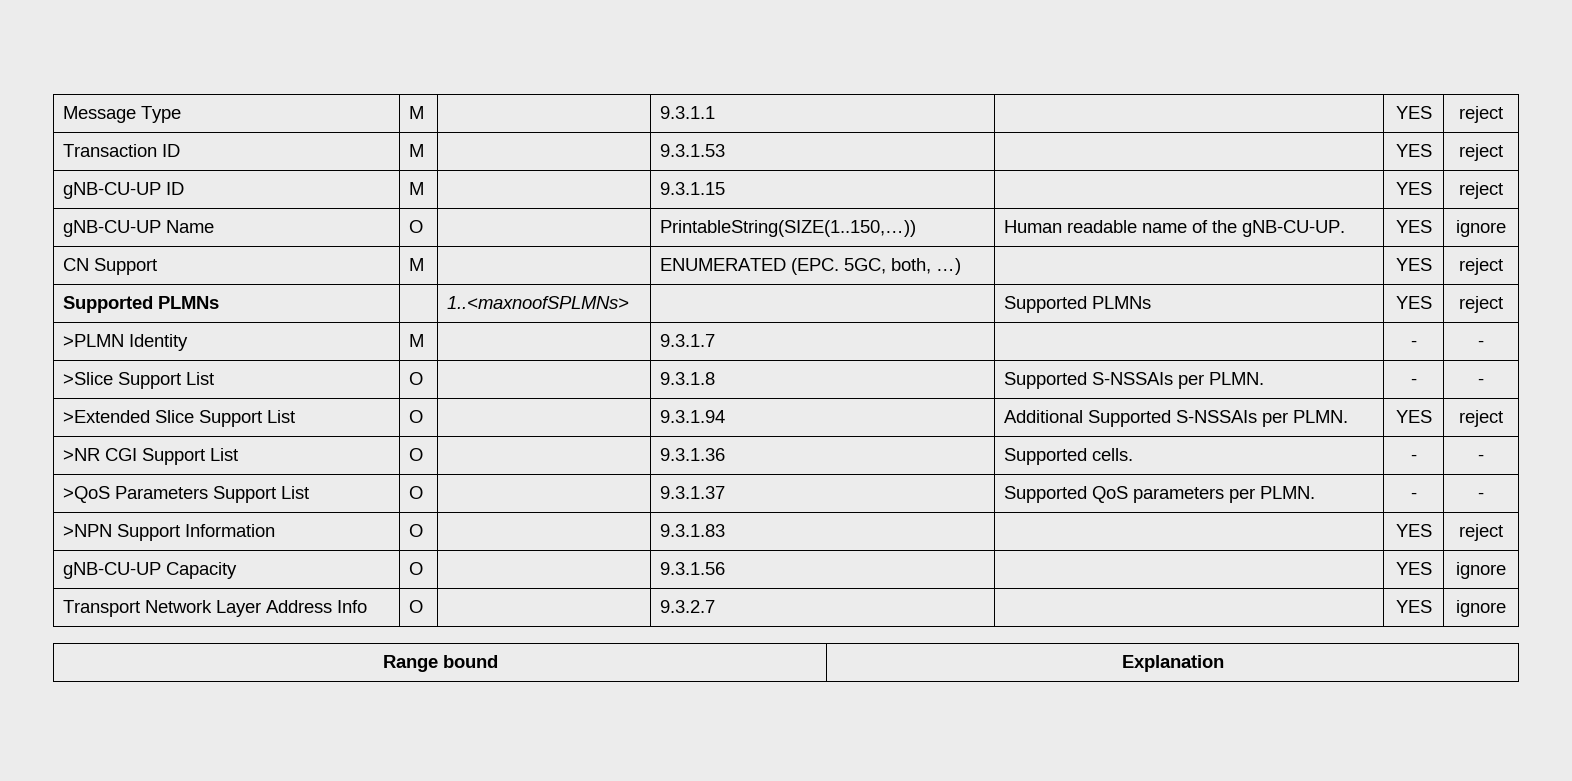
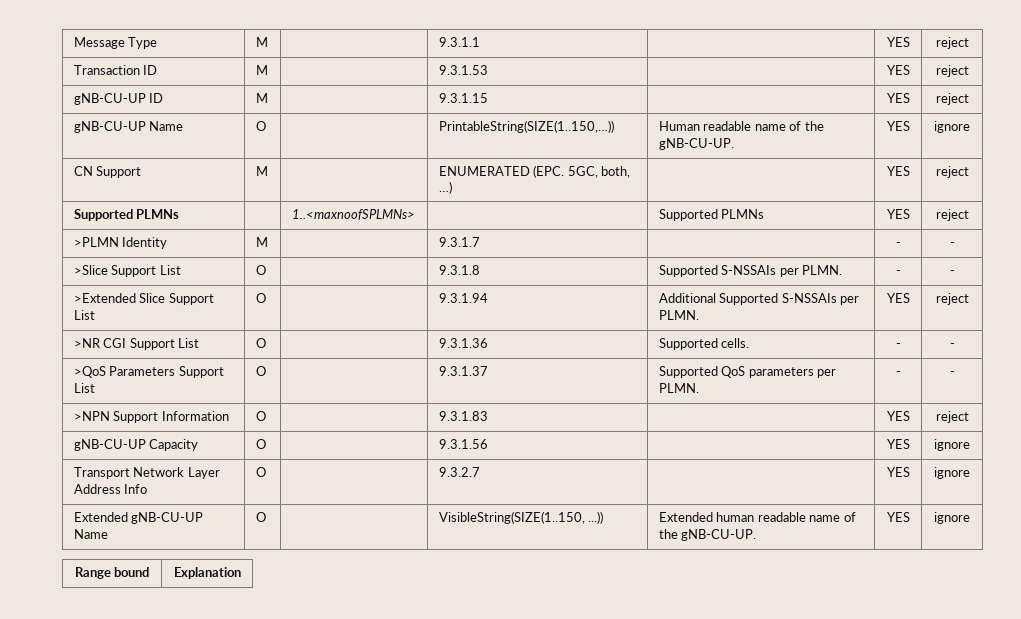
+ Extended gNB-CU-UP Name | O | | VisibleString(SIZE(1..150, ...)) | Extended human readable name of the gNB-CU-UP. | YES | ignore

